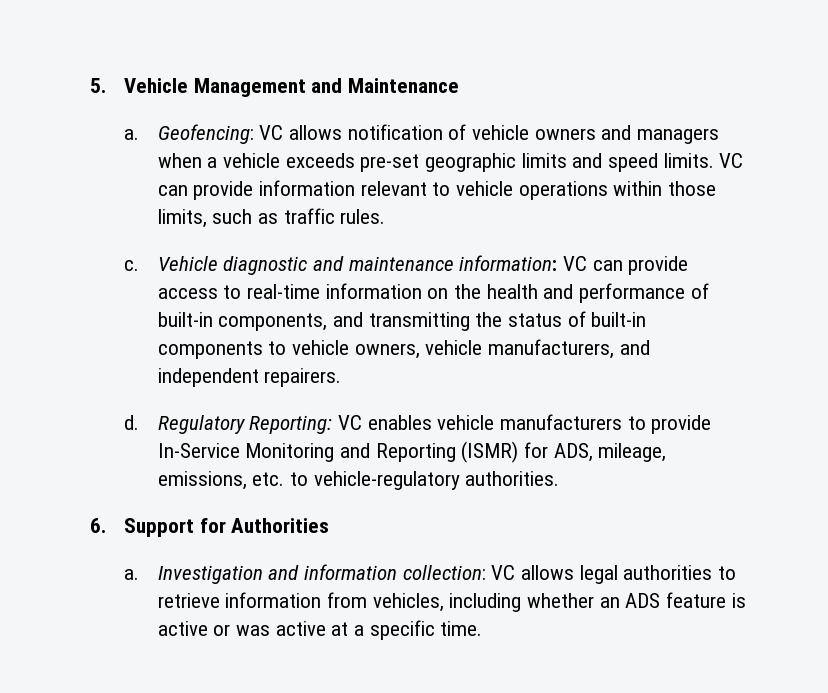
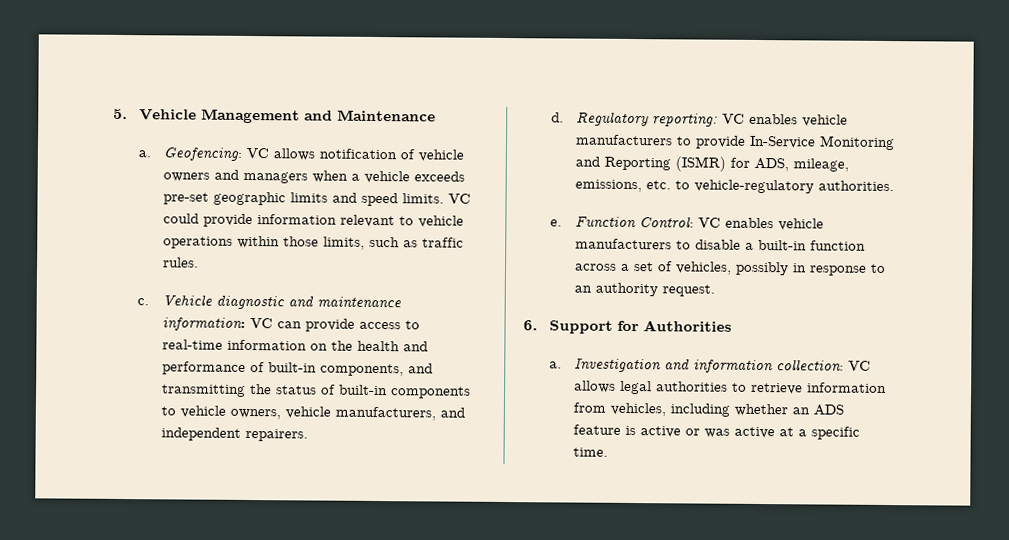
- VC can provide information relevant to vehicle operations within those limits, such as traffic rules.
+ VC could provide information relevant to vehicle operations within those limits, such as traffic rules.
- Regulatory Reporting: VC enables vehicle manufacturers to provide In-Service Monitoring and Reporting (ISMR) for ADS, mileage, emissions, etc. to vehicle-regulatory authorities.
+ Regulatory reporting: VC enables vehicle manufacturers to provide In-Service Monitoring and Reporting (ISMR) for ADS, mileage, emissions, etc. to vehicle-regulatory authorities.
+ e. Function Control: VC enables vehicle manufacturers to disable a built-in function across a set of vehicles, possibly in response to an authority request.

